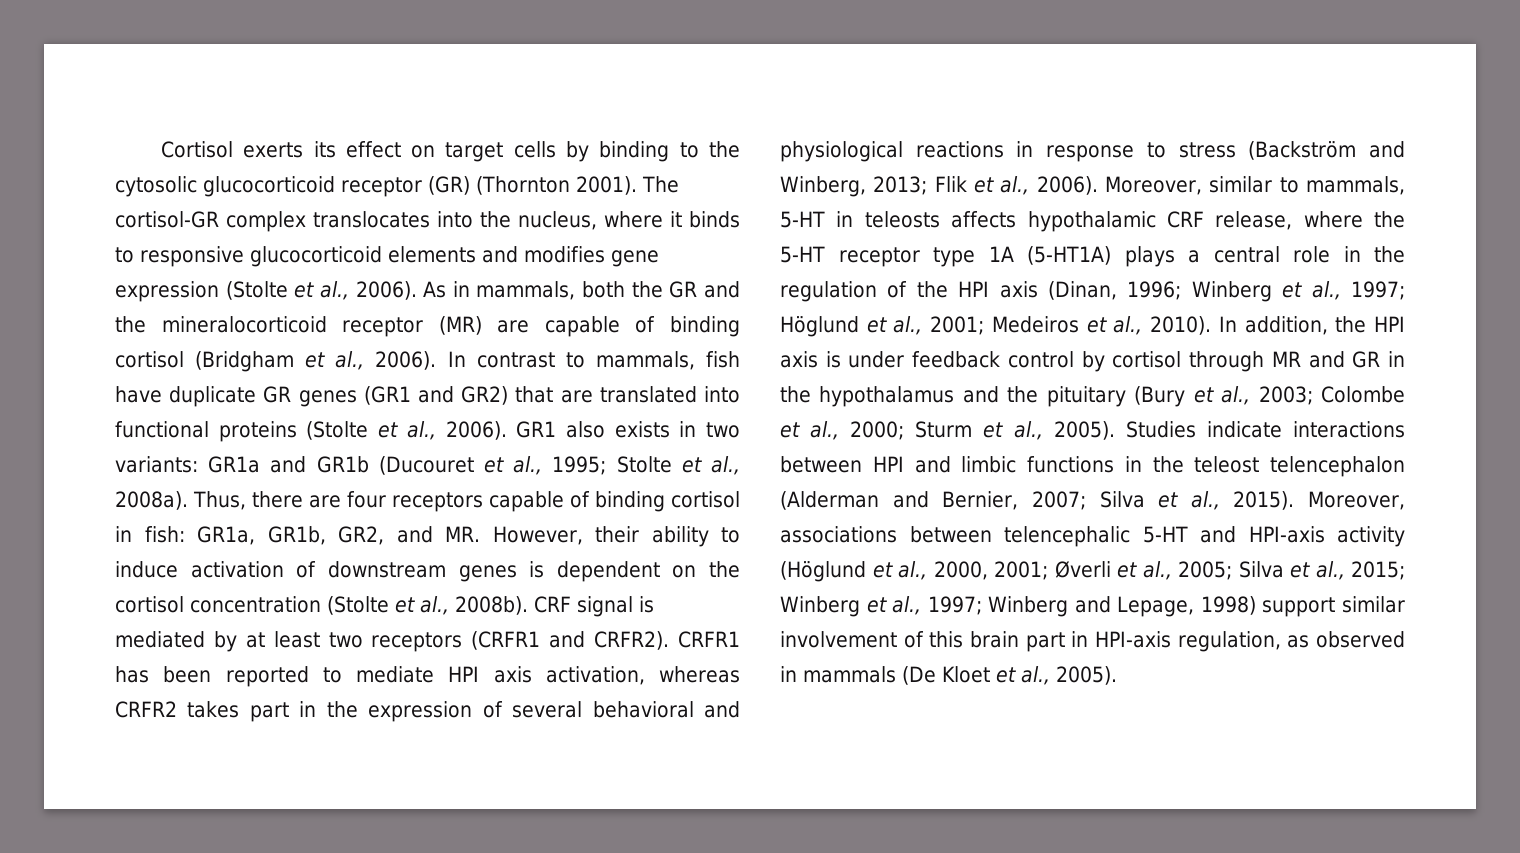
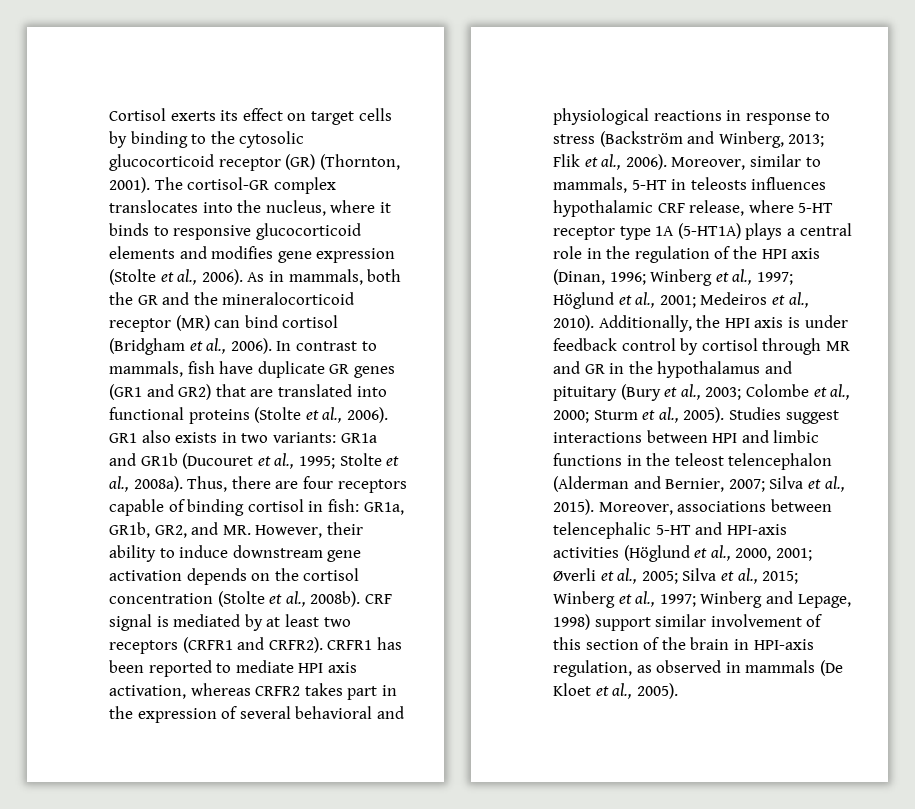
- Cortisol exerts its effect on target cells by binding to the cytosolic glucocorticoid receptor (GR) (Thornton 2001).
+ Cortisol exerts its effect on target cells by binding to the cytosolic glucocorticoid receptor (GR) (Thornton, 2001).
- As in mammals, both the GR and the mineralocorticoid receptor (MR) are capable of binding cortisol (Bridgham et al., 2006).
+ As in mammals, both the GR and the mineralocorticoid receptor (MR) can bind cortisol (Bridgham et al., 2006).
- Thus, there are four receptors capable of binding cortisol in fish: GR1a, GR1b, GR2, and MR. However, their ability to induce activation of downstream genes is dependent on the cortisol concentration (Stolte et al., 2008b).
+ Thus, there are four receptors capable of binding cortisol in fish: GR1a, GR1b, GR2, and MR. However, their ability to induce downstream gene activation depends on the cortisol concentration (Stolte et al., 2008b).
- Moreover, similar to mammals, 5-HT in teleosts affects hypothalamic CRF release, where the 5-HT receptor type 1A (5-HT1A) plays a central role in the regulation of the HPI axis (Dinan, 1996; Winberg et al., 1997; Höglund et al., 2001; Medeiros et al., 2010).
+ Moreover, similar to mammals, 5-HT in teleosts influences hypothalamic CRF release, where 5-HT receptor type 1A (5-HT1A) plays a central role in the regulation of the HPI axis (Dinan, 1996; Winberg et al., 1997; Höglund et al., 2001; Medeiros et al., 2010).
- In addition, the HPI axis is under feedback control by cortisol through MR and GR in the hypothalamus and the pituitary (Bury et al., 2003; Colombe et al., 2000; Sturm et al., 2005).
+ Additionally, the HPI axis is under feedback control by cortisol through MR and GR in the hypothalamus and pituitary (Bury et al., 2003; Colombe et al., 2000; Sturm et al., 2005).
- Studies indicate interactions between HPI and limbic functions in the teleost telencephalon (Alderman and Bernier, 2007; Silva et al., 2015).
+ Studies suggest interactions between HPI and limbic functions in the teleost telencephalon (Alderman and Bernier, 2007; Silva et al., 2015).
- Moreover, associations between telencephalic 5-HT and HPI-axis activity (Höglund et al., 2000, 2001; Øverli et al., 2005; Silva et al., 2015; Winberg et al., 1997; Winberg and Lepage, 1998) support similar involvement of this brain part in HPI-axis regulation, as observed in mammals (De Kloet et al., 2005).
+ Moreover, associations between telencephalic 5-HT and HPI-axis activities (Höglund et al., 2000, 2001; Øverli et al., 2005; Silva et al., 2015; Winberg et al., 1997; Winberg and Lepage, 1998) support similar involvement of this section of the brain in HPI-axis regulation, as observed in mammals (De Kloet et al., 2005).

